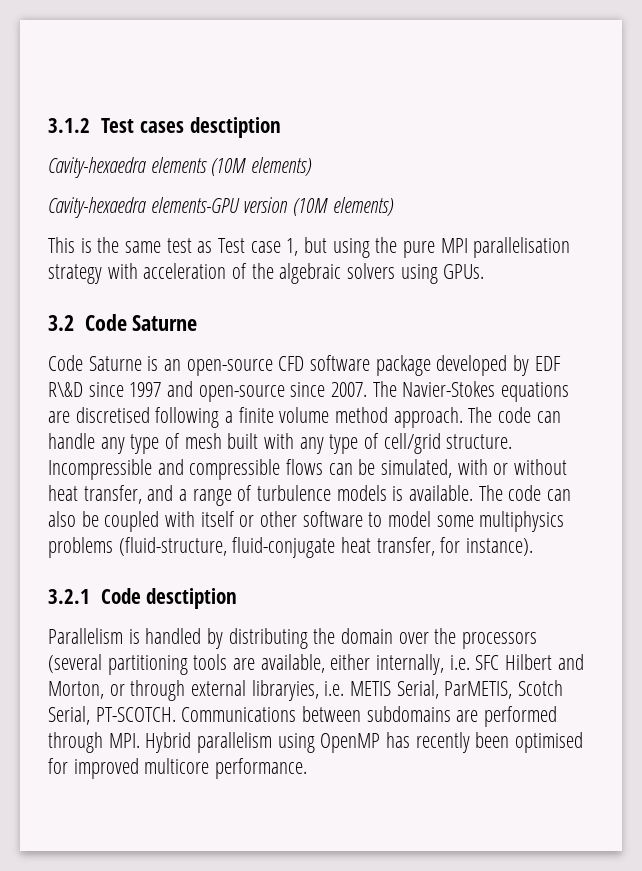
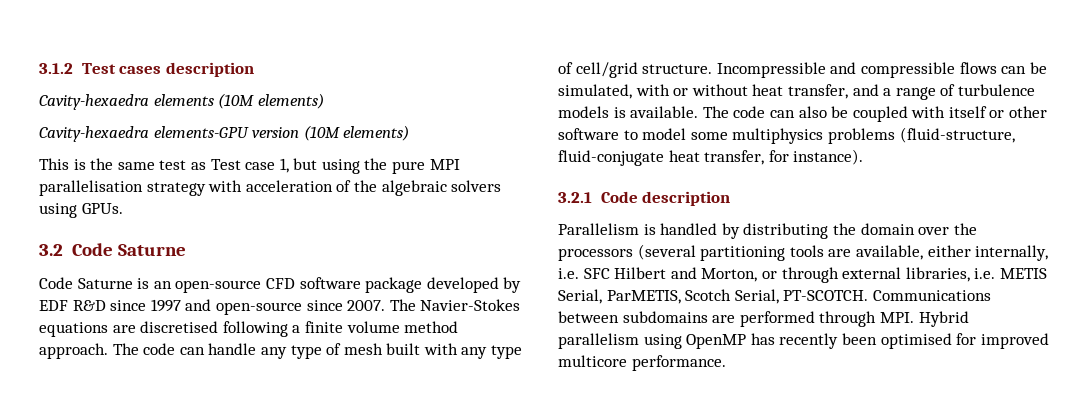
- 3.1.2 Test cases desctiption
+ 3.1.2 Test cases description
- Code Saturne is an open-source CFD software package developed by EDF R\&D since 1997 and open-source since 2007.
+ Code Saturne is an open-source CFD software package developed by EDF R&D since 1997 and open-source since 2007.
- 3.2.1 Code desctiption
+ 3.2.1 Code description
- Parallelism is handled by distributing the domain over the processors (several partitioning tools are available, either internally, i.e. SFC Hilbert and Morton, or through external libraryies, i.e. METIS Serial, ParMETIS, Scotch Serial, PT-SCOTCH.
+ Parallelism is handled by distributing the domain over the processors (several partitioning tools are available, either internally, i.e. SFC Hilbert and Morton, or through external libraries, i.e. METIS Serial, ParMETIS, Scotch Serial, PT-SCOTCH.

